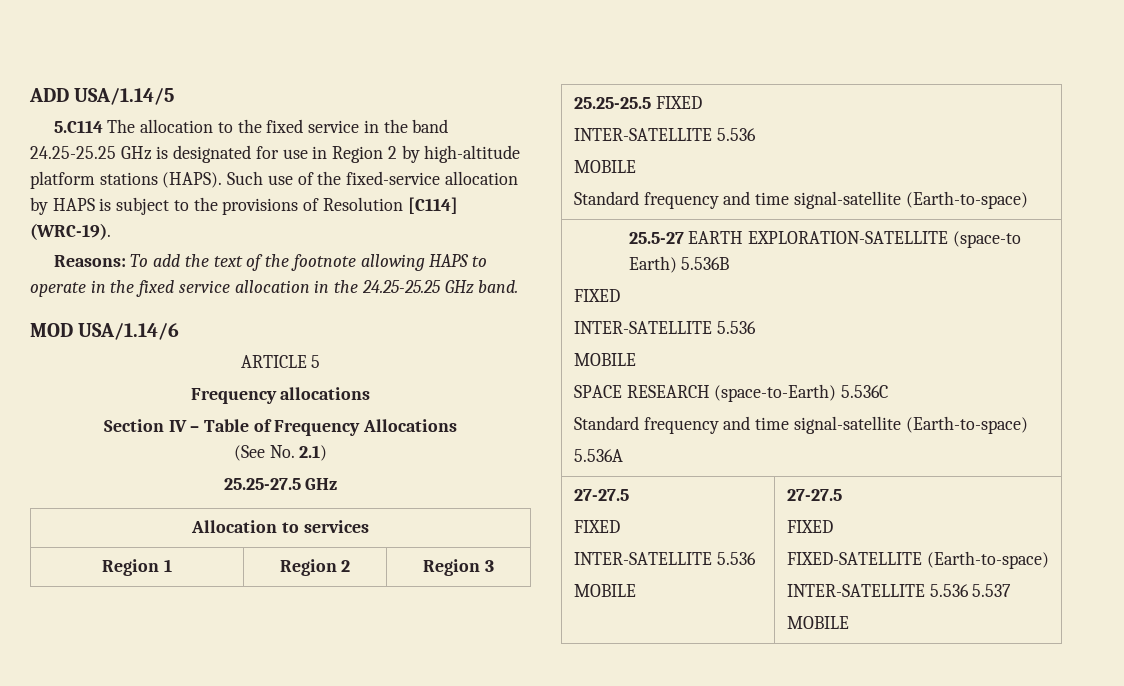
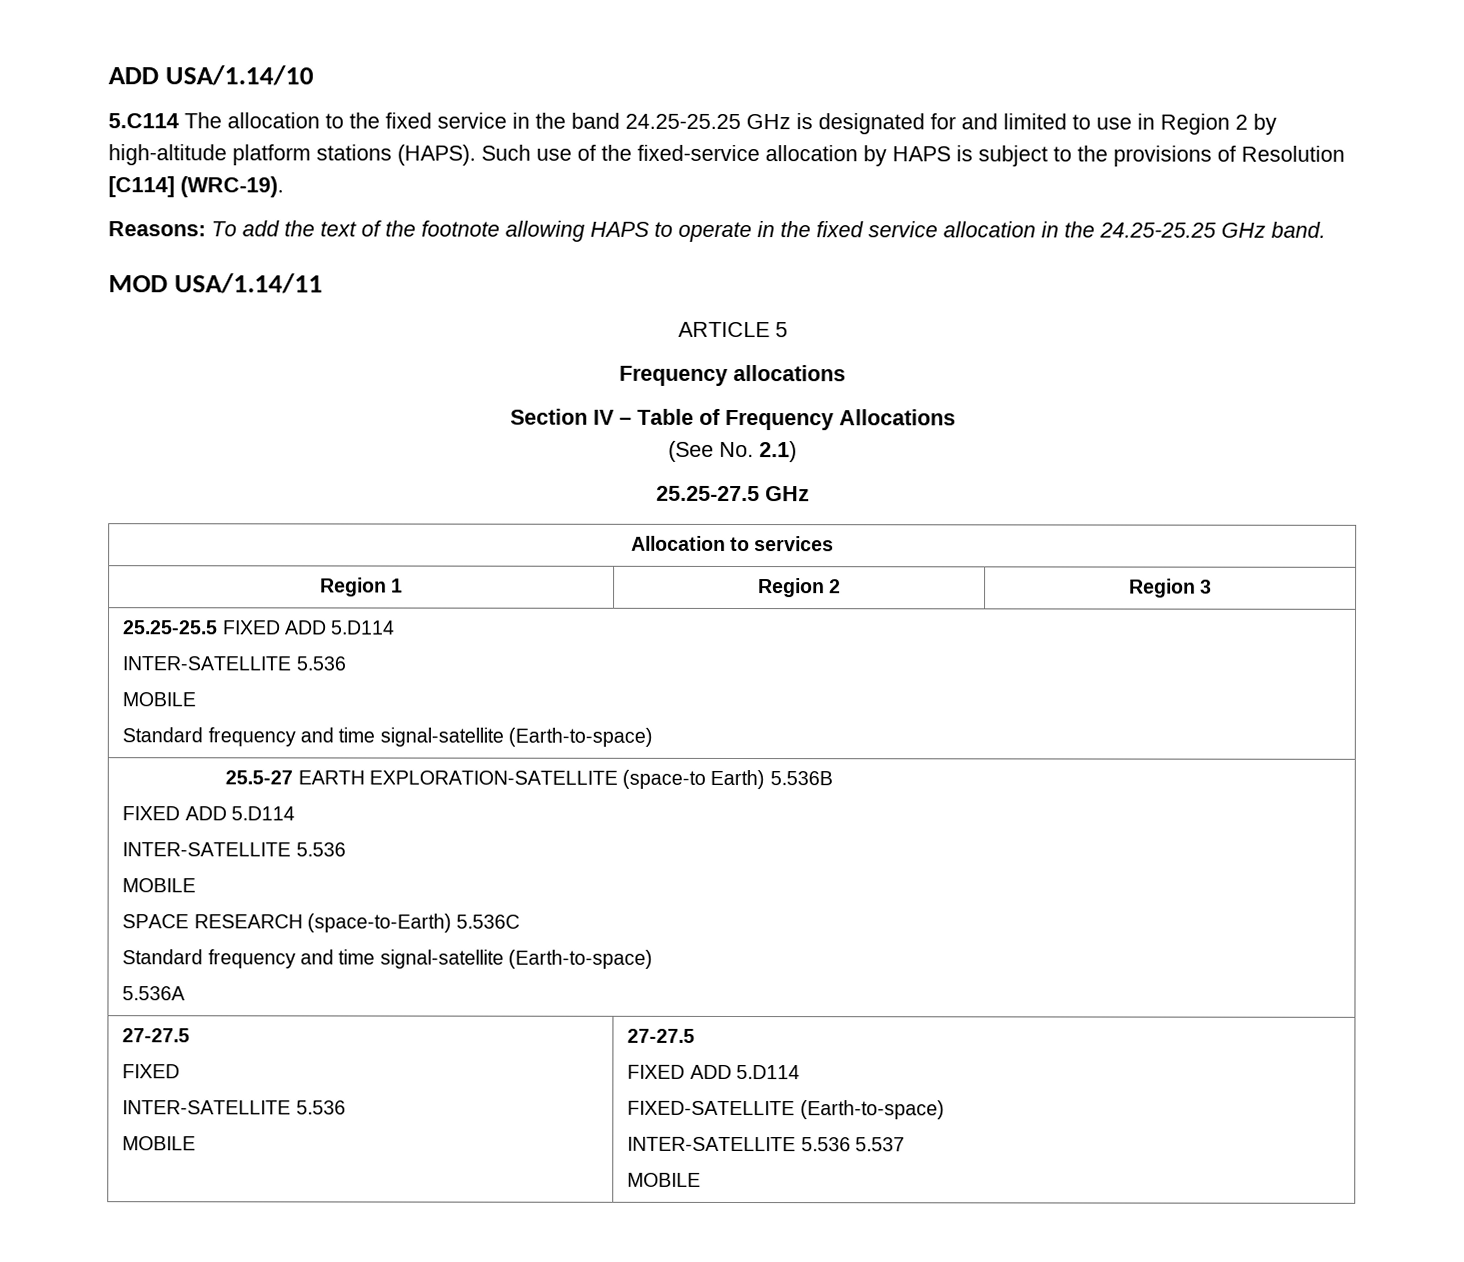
- ADD USA/1.14/5
+ ADD USA/1.14/10
- 5.C114 The allocation to the fixed service in the band 24.25-25.25 GHz is designated for use in Region 2 by high-altitude platform stations (HAPS).
+ 5.C114 The allocation to the fixed service in the band 24.25-25.25 GHz is designated for and limited to use in Region 2 by high-altitude platform stations (HAPS).
- MOD USA/1.14/6
+ MOD USA/1.14/11
- 25.25-25.5 FIXED
+ 25.25-25.5 FIXED ADD 5.D114
  25.5-27 EARTH EXPLORATION-SATELLITE (space-to Earth) 5.536B
- FIXED
+ FIXED ADD 5.D114
  INTER-SATELLITE 5.536
  MOBILE
  SPACE RESEARCH (space-to-Earth) 5.536C
  Standard frequency and time signal-satellite (Earth-to-space)
  5.536A
  27-27.5
  FIXED
  INTER-SATELLITE 5.536
  MOBILE | 27-27.5
- FIXED
+ FIXED ADD 5.D114

